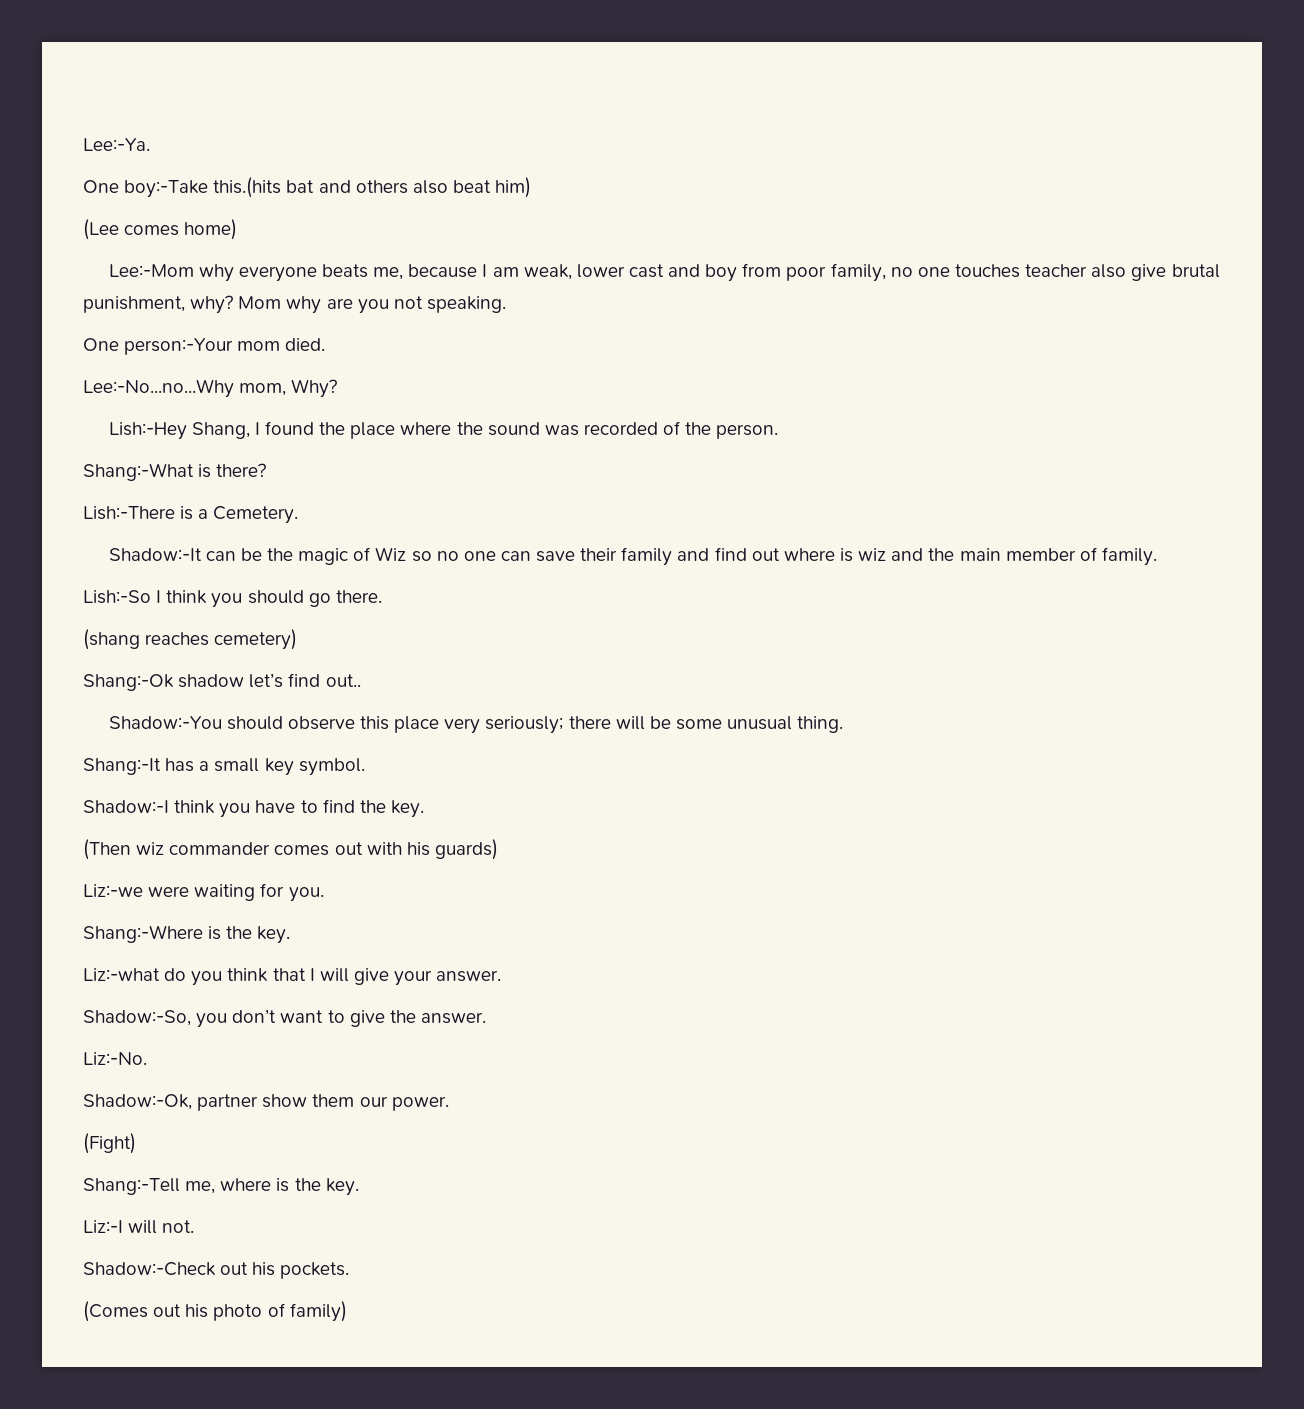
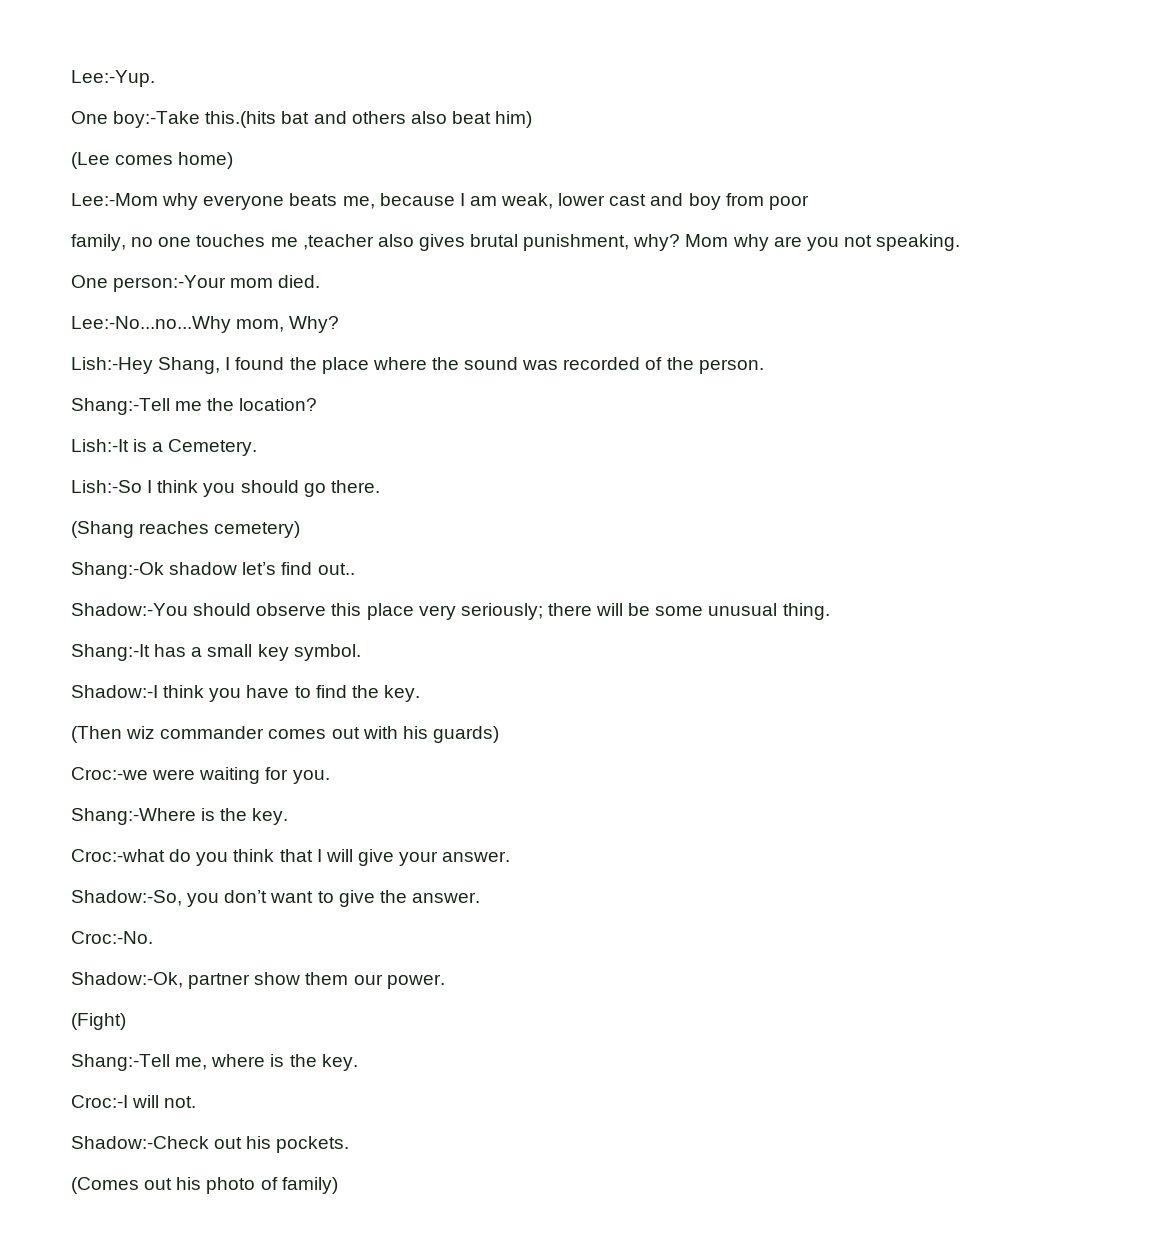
- Lee:-Ya.
+ Lee:-Yup.
- Lee:-Mom why everyone beats me, because I am weak, lower cast and boy from poor family, no one touches teacher also give brutal punishment, why?
+ Lee:-Mom why everyone beats me, because I am weak, lower cast and boy from poor
+ family, no one touches me ,teacher also gives brutal punishment, why?
- Shang:-What is there?
- Lish:-There is a Cemetery.
- Shadow:-It can be the magic of Wiz so no one can save their family and find out where is wiz and the main member of family.
+ Shang:-Tell me the location?
+ Lish:-It is a Cemetery.
- (shang reaches cemetery)
+ (Shang reaches cemetery)
- Liz:-we were waiting for you.
+ Croc:-we were waiting for you.
- Liz:-what do you think that I will give your answer.
+ Croc:-what do you think that I will give your answer.
- Liz:-No.
+ Croc:-No.
- Liz:-I will not.
+ Croc:-I will not.

